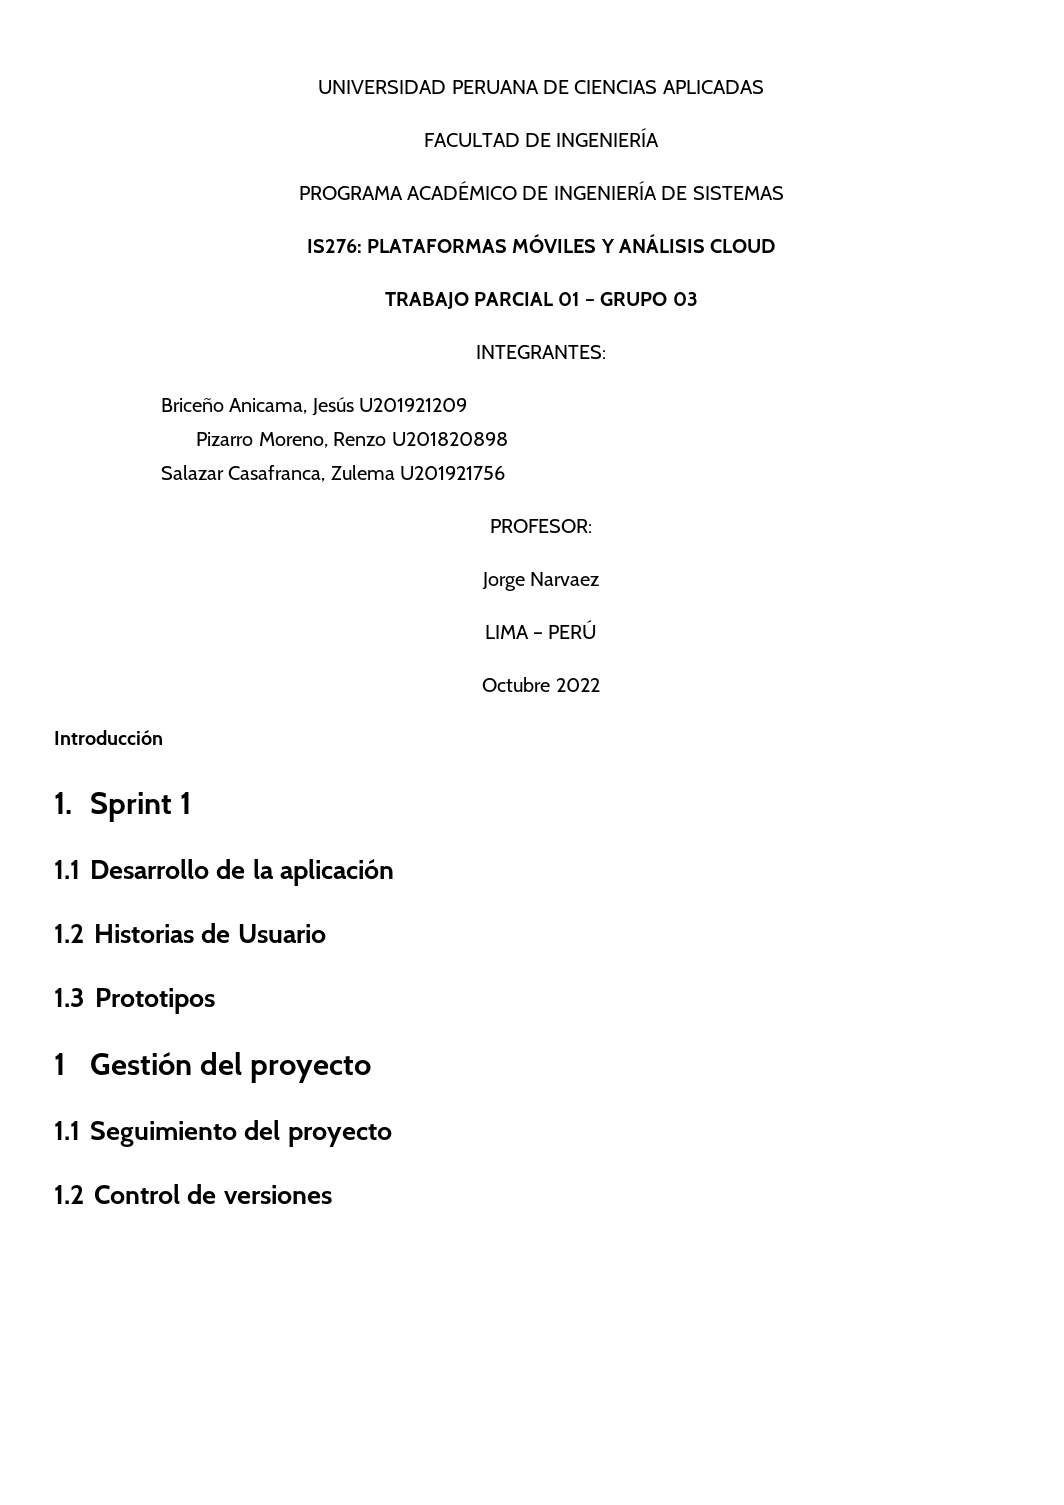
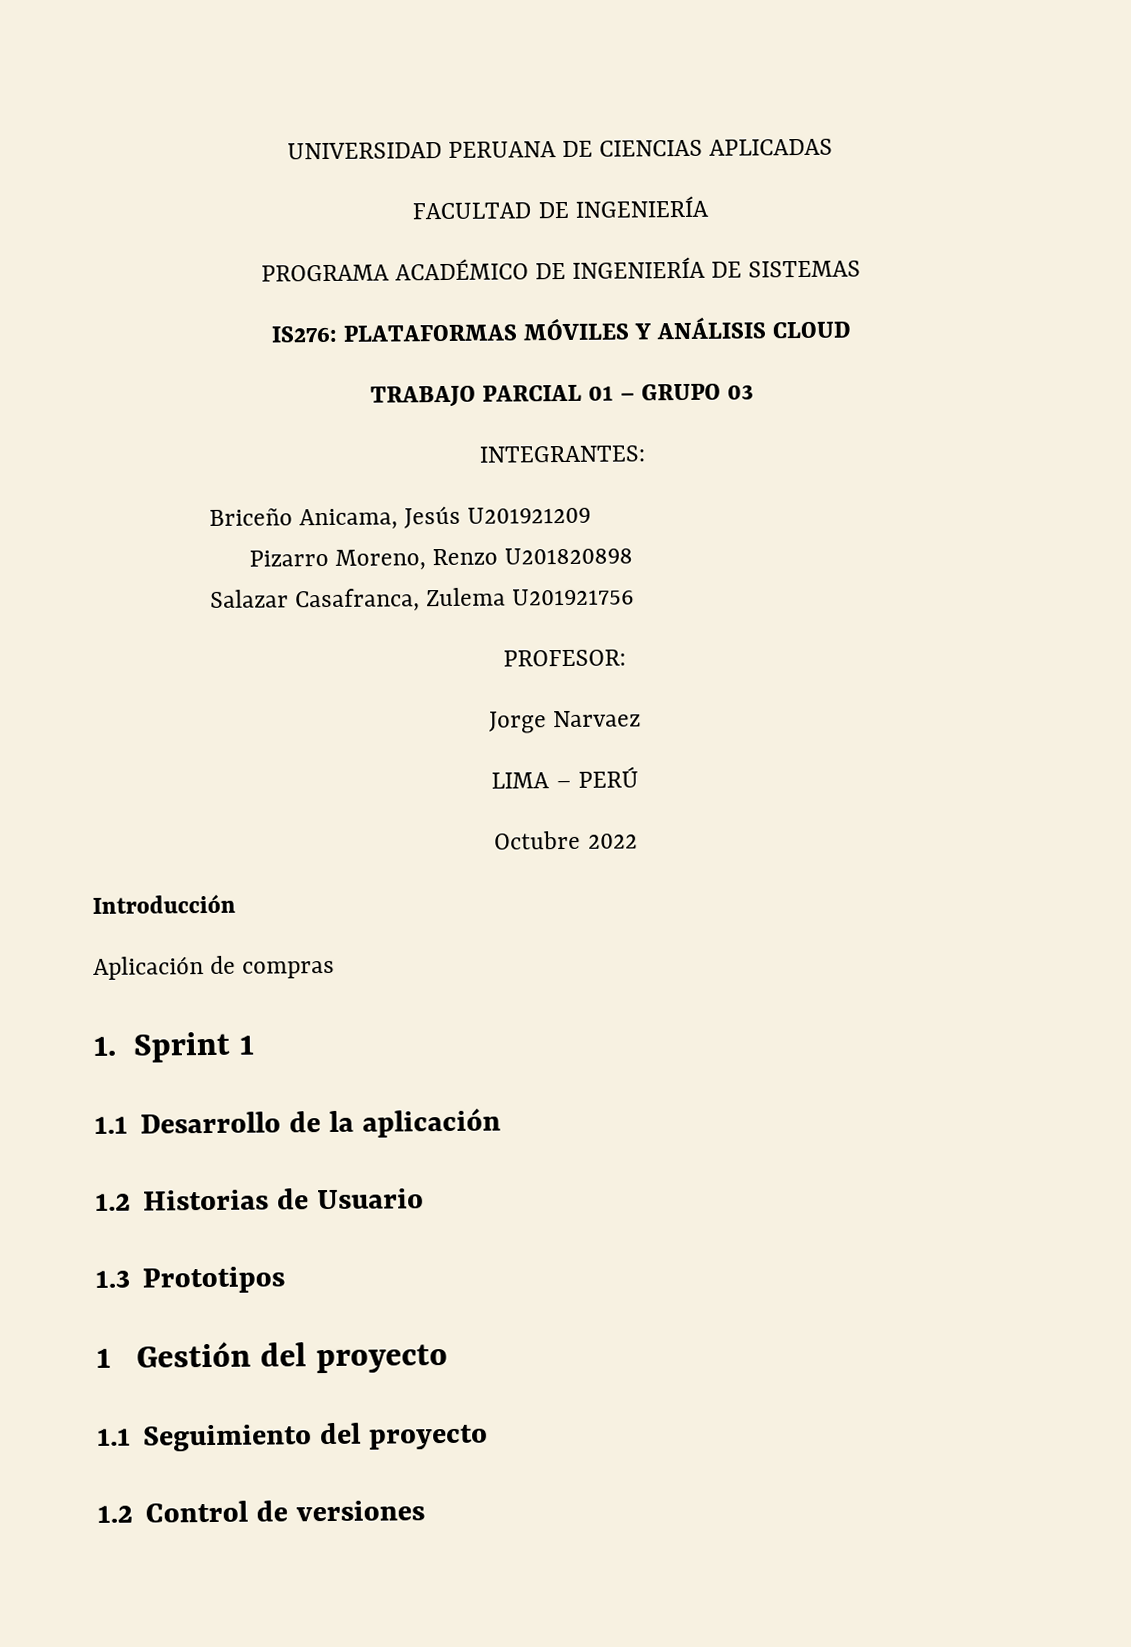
+ Aplicación de compras

